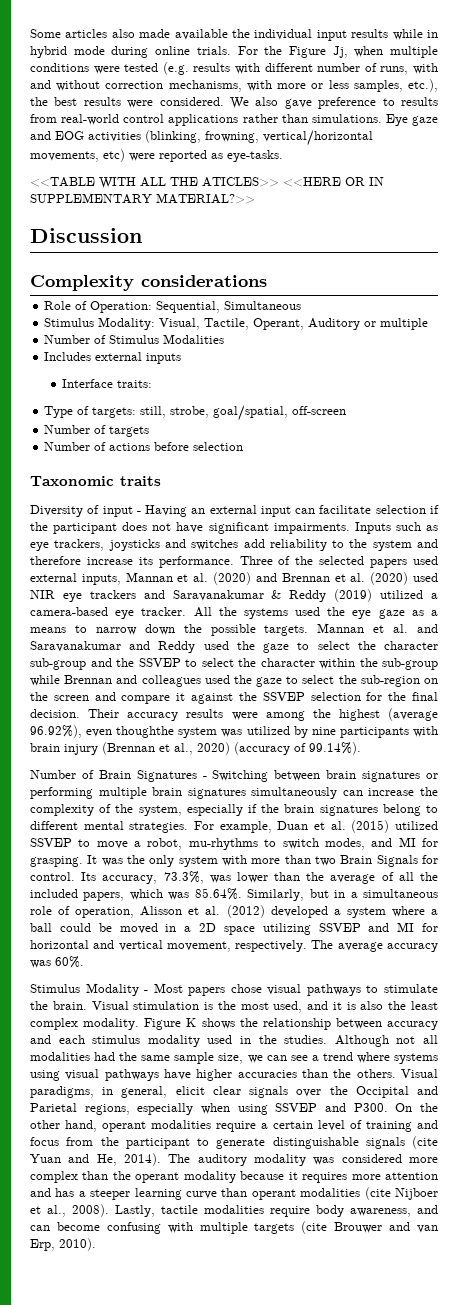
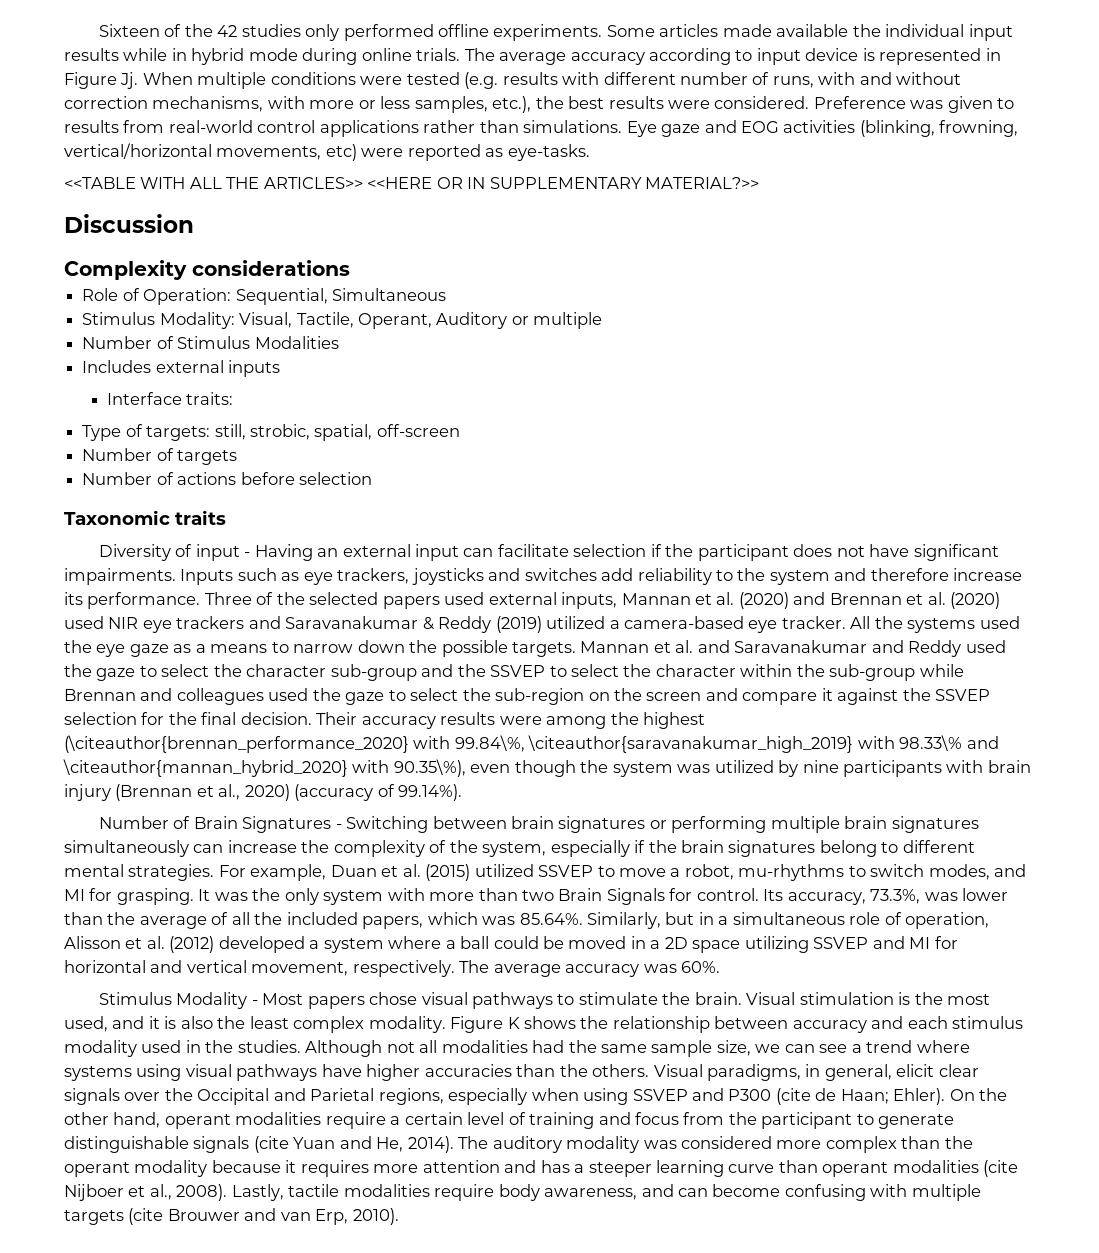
+ Sixteen of the 42 studies only performed offline experiments.
- Some articles also made available the individual input results while in hybrid mode during online trials.
+ Some articles made available the individual input results while in hybrid mode during online trials.
- For the Figure Jj, when multiple conditions were tested (e.g. results with different number of runs, with and without correction mechanisms, with more or less samples, etc.), the best results were considered.
+ The average accuracy according to input device is represented in Figure Jj. When multiple conditions were tested (e.g. results with different number of runs, with and without correction mechanisms, with more or less samples, etc.), the best results were considered.
- We also gave preference to results from real-world control applications rather than simulations.
+ Preference was given to results from real-world control applications rather than simulations.
- <<TABLE WITH ALL THE ATICLES>> <<HERE OR IN SUPPLEMENTARY MATERIAL?>>
+ <<TABLE WITH ALL THE ARTICLES>> <<HERE OR IN SUPPLEMENTARY MATERIAL?>>
- Type of targets: still, strobe, goal/spatial, off-screen
+ Type of targets: still, strobic, spatial, off-screen
- Their accuracy results were among the highest (average 96.92%), even thoughthe system was utilized by nine participants with brain injury (Brennan et al., 2020) (accuracy of 99.14%).
+ Their accuracy results were among the highest (\citeauthor{brennan_performance_2020} with 99.84\%, \citeauthor{saravanakumar_high_2019} with 98.33\% and \citeauthor{mannan_hybrid_2020} with 90.35\%), even though the system was utilized by nine participants with brain injury (Brennan et al., 2020) (accuracy of 99.14%).
- Visual paradigms, in general, elicit clear signals over the Occipital and Parietal regions, especially when using SSVEP and P300.
+ Visual paradigms, in general, elicit clear signals over the Occipital and Parietal regions, especially when using SSVEP and P300 (cite de Haan; Ehler).

